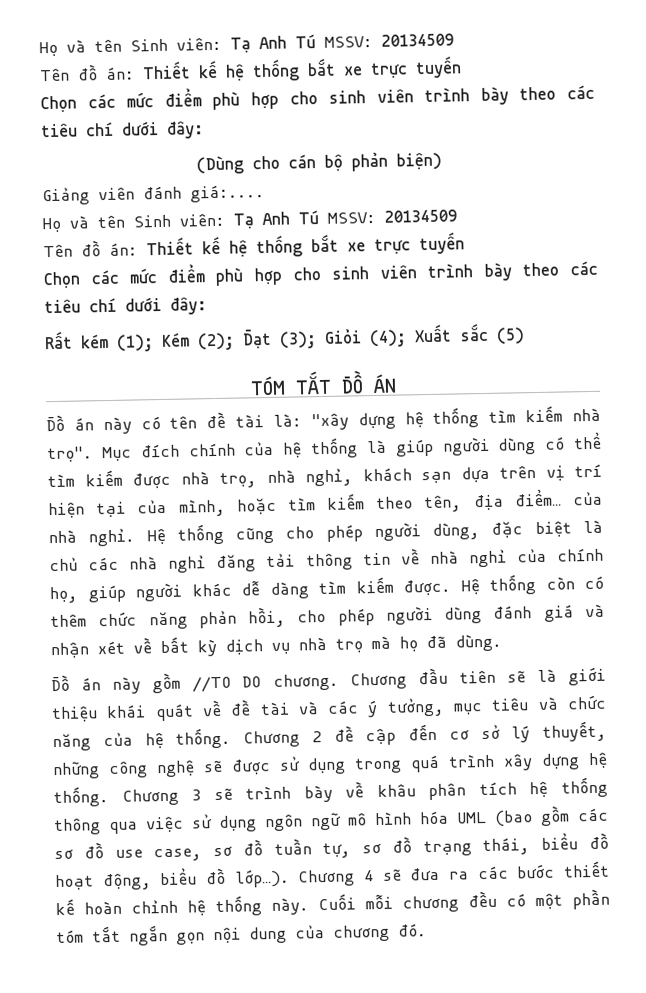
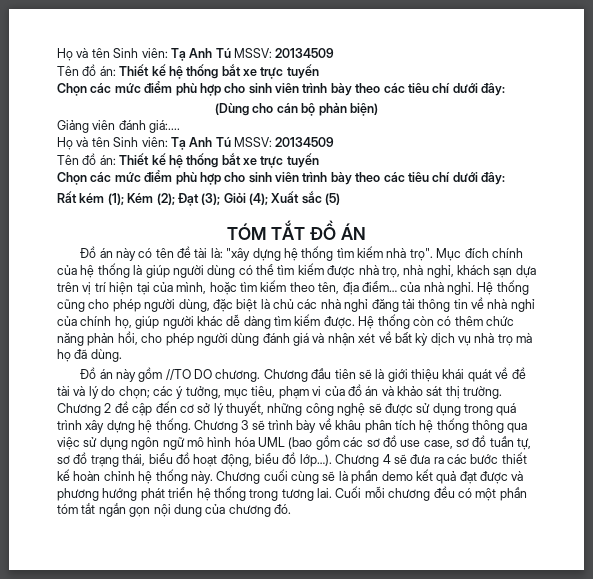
- Chương đầu tiên sẽ là giới thiệu khái quát về đề tài và các ý tưởng, mục tiêu và chức năng của hệ thống.
+ Chương đầu tiên sẽ là giới thiệu khái quát về đề tài và lý do chọn; các ý tưởng, mục tiêu, phạm vi của đồ án và khảo sát thị trường.
+ Chương cuối cùng sẽ là phần demo kết quả đạt được và phương hướng phát triển hệ thống trong tương lai.

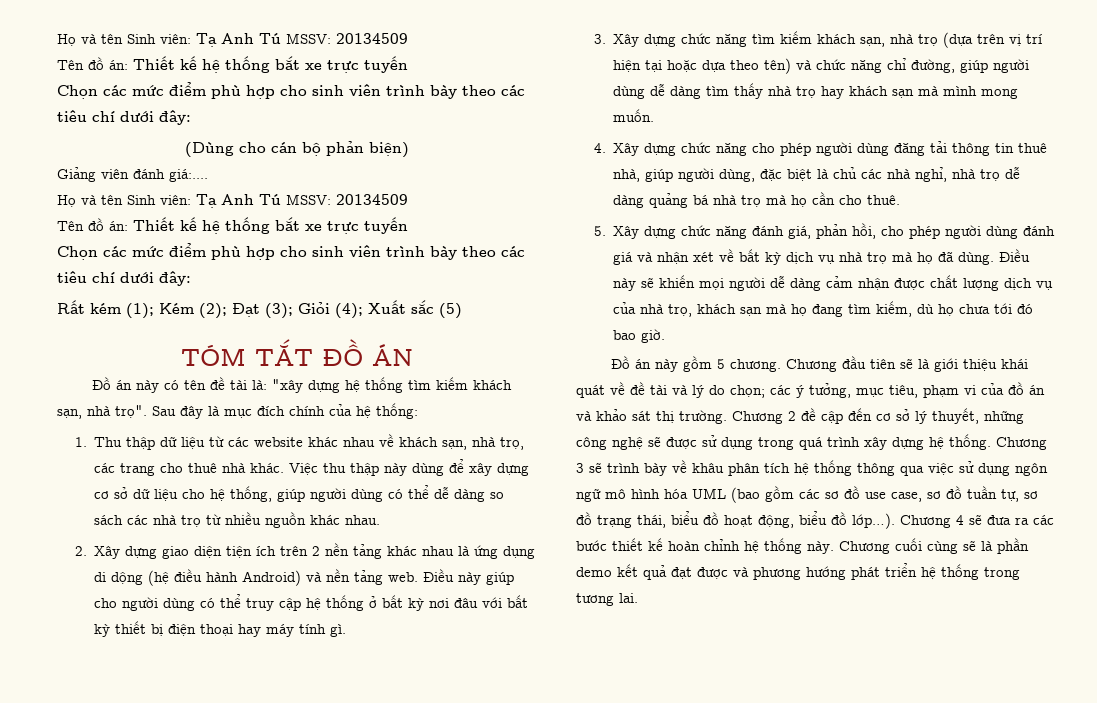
- Đồ án này có tên đề tài là: "xây dựng hệ thống tìm kiếm nhà trọ". Mục đích chính của hệ thống là giúp người dùng có thể tìm kiếm được nhà trọ, nhà nghỉ, khách sạn dựa trên vị trí hiện tại của mình, hoặc tìm kiếm theo tên, địa điểm… của nhà nghỉ. Hệ thống cũng cho phép người dùng, đặc biệt là chủ các nhà nghỉ đăng tải thông tin về nhà nghỉ của chính họ, giúp người khác dễ dàng tìm kiếm được. Hệ thống còn có thêm chức năng phản hồi, cho phép người dùng đánh giá và nhận xét về bất kỳ dịch vụ nhà trọ mà họ đã dùng.
+ Đồ án này có tên đề tài là: "xây dựng hệ thống tìm kiếm khách sạn, nhà trọ". Sau đây là mục đích chính của hệ thống:
+ 1. Thu thập dữ liệu từ các website khác nhau về khách sạn, nhà trọ, các trang cho thuê nhà khác. Việc thu thập này dùng để xây dựng cơ sở dữ liệu cho hệ thống, giúp người dùng có thể dễ dàng so sách các nhà trọ từ nhiều nguồn khác nhau.
+ 2. Xây dựng giao diện tiện ích trên 2 nền tảng khác nhau là ứng dụng di dộng (hệ điều hành Android) và nền tảng web. Điều này giúp cho người dùng có thể truy cập hệ thống ở bất kỳ nơi đâu với bất kỳ thiết bị điện thoại hay máy tính gì.
+ 3. Xây dựng chức năng tìm kiếm khách sạn, nhà trọ (dựa trên vị trí hiện tại hoặc dựa theo tên) và chức năng chỉ đường, giúp người dùng dễ dàng tìm thấy nhà trọ hay khách sạn mà mình mong muốn.
+ 4. Xây dựng chức năng cho phép người dùng đăng tải thông tin thuê nhà, giúp người dùng, đặc biệt là chủ các nhà nghỉ, nhà trọ dễ dàng quảng bá nhà trọ mà họ cần cho thuê.
+ 5. Xây dựng chức năng đánh giá, phản hồi, cho phép người dùng đánh giá và nhận xét về bất kỳ dịch vụ nhà trọ mà họ đã dùng. Điều này sẽ khiến mọi người dễ dàng cảm nhận được chất lượng dịch vụ của nhà trọ, khách sạn mà họ đang tìm kiếm, dù họ chưa tới đó bao giờ.
- Đồ án này gồm //TO DO chương.
+ Đồ án này gồm 5 chương.
- Cuối mỗi chương đều có một phần tóm tắt ngắn gọn nội dung của chương đó.

